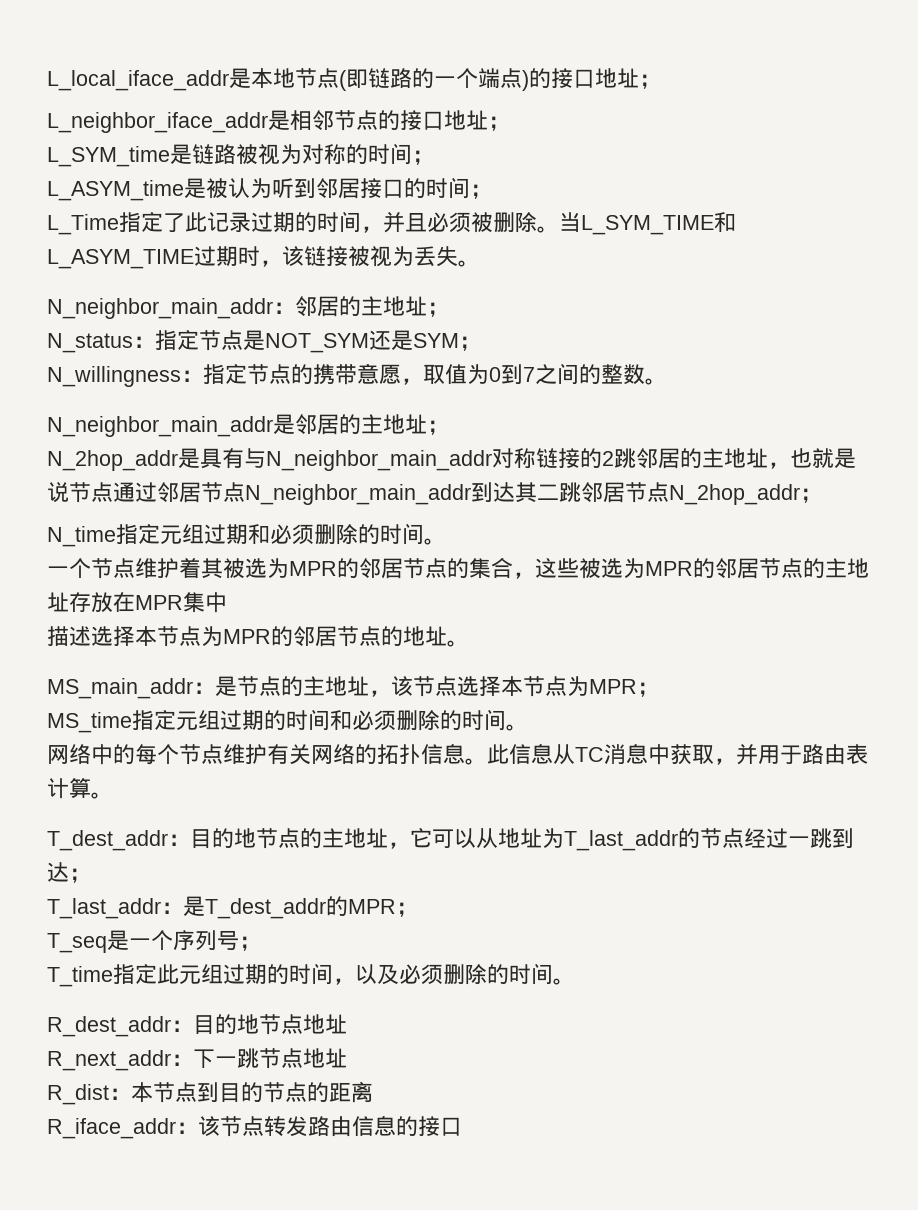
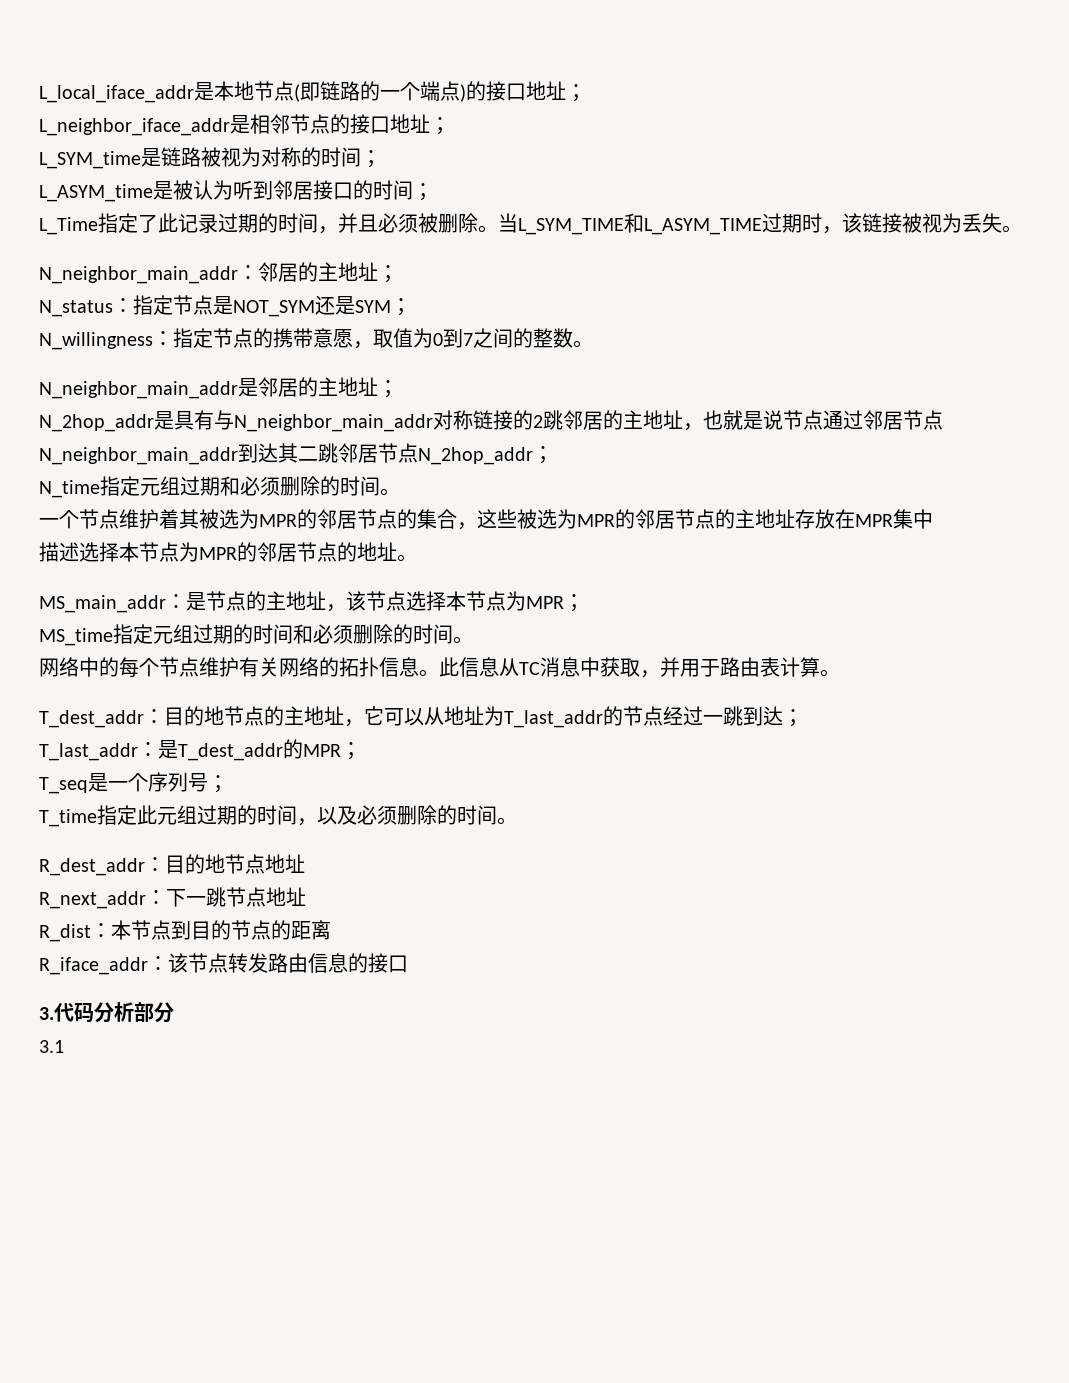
+ 3.代码分析部分
+ 3.1

